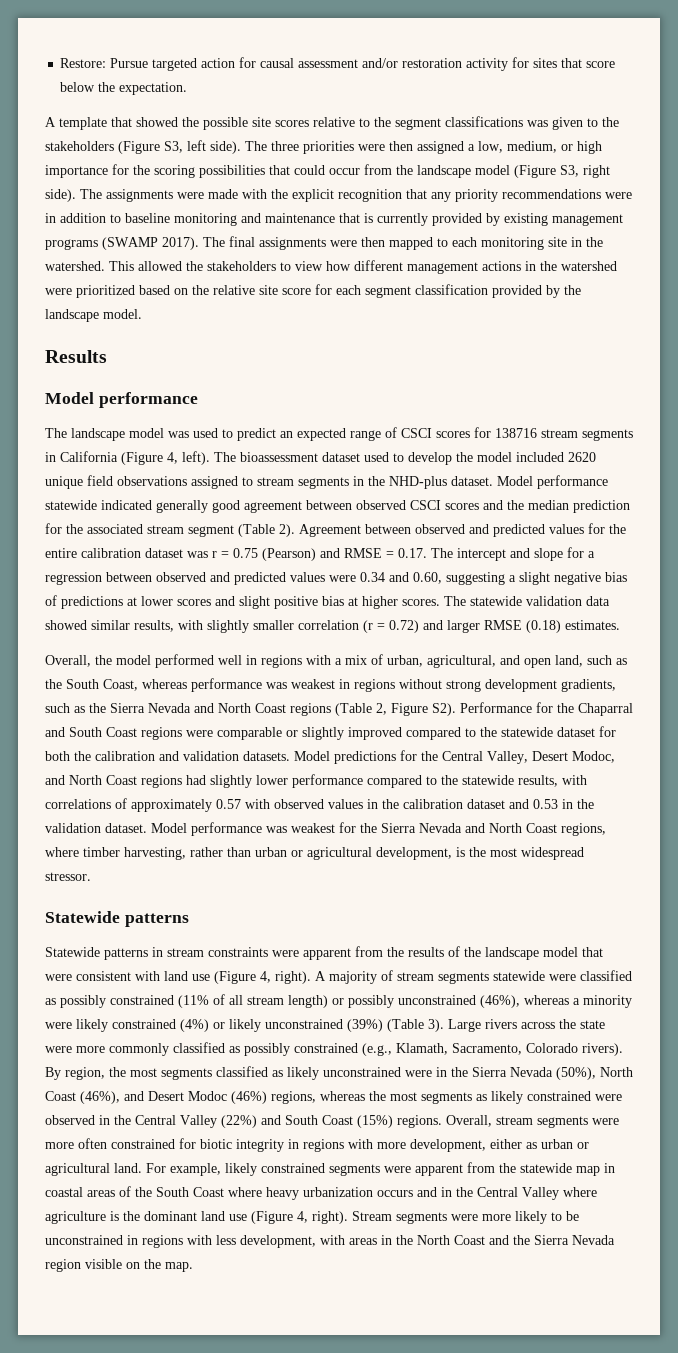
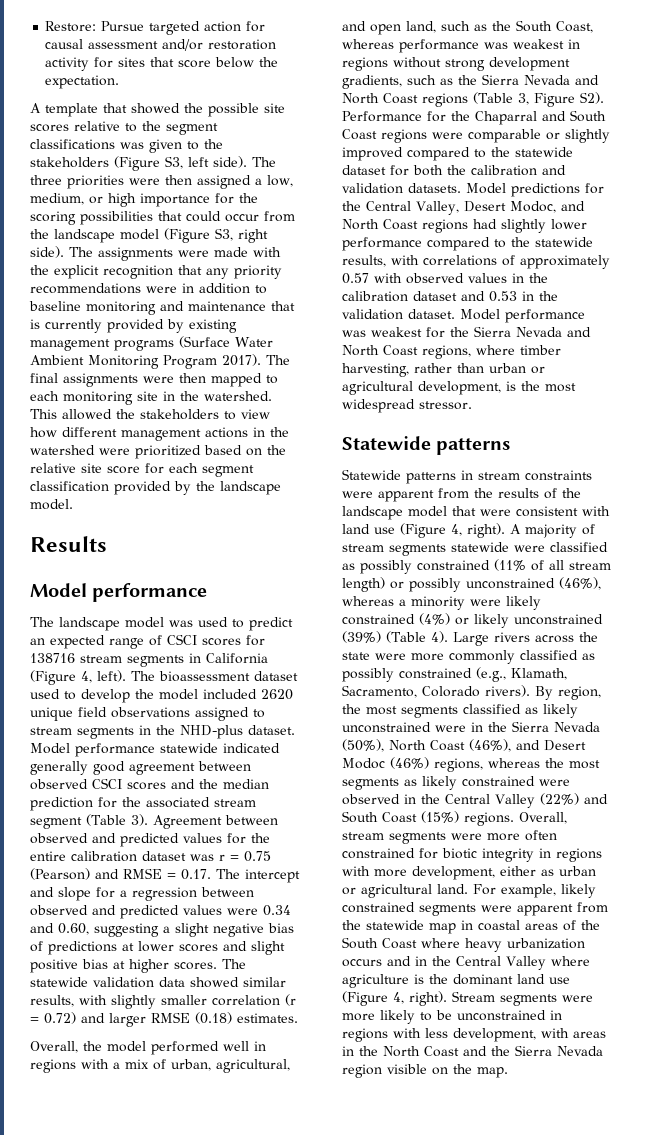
- The assignments were made with the explicit recognition that any priority recommendations were in addition to baseline monitoring and maintenance that is currently provided by existing management programs (SWAMP 2017).
+ The assignments were made with the explicit recognition that any priority recommendations were in addition to baseline monitoring and maintenance that is currently provided by existing management programs (Surface Water Ambient Monitoring Program 2017).
- Model performance statewide indicated generally good agreement between observed CSCI scores and the median prediction for the associated stream segment (Table 2).
+ Model performance statewide indicated generally good agreement between observed CSCI scores and the median prediction for the associated stream segment (Table 3).
- Overall, the model performed well in regions with a mix of urban, agricultural, and open land, such as the South Coast, whereas performance was weakest in regions without strong development gradients, such as the Sierra Nevada and North Coast regions (Table 2, Figure S2). Performance for the Chaparral and South Coast regions were comparable or slightly improved compared to the statewide dataset for both the calibration and validation datasets.
+ Overall, the model performed well in regions with a mix of urban, agricultural, and open land, such as the South Coast, whereas performance was weakest in regions without strong development gradients, such as the Sierra Nevada and North Coast regions (Table 3, Figure S2). Performance for the Chaparral and South Coast regions were comparable or slightly improved compared to the statewide dataset for both the calibration and validation datasets.
- A majority of stream segments statewide were classified as possibly constrained (11% of all stream length) or possibly unconstrained (46%), whereas a minority were likely constrained (4%) or likely unconstrained (39%) (Table 3).
+ A majority of stream segments statewide were classified as possibly constrained (11% of all stream length) or possibly unconstrained (46%), whereas a minority were likely constrained (4%) or likely unconstrained (39%) (Table 4).

